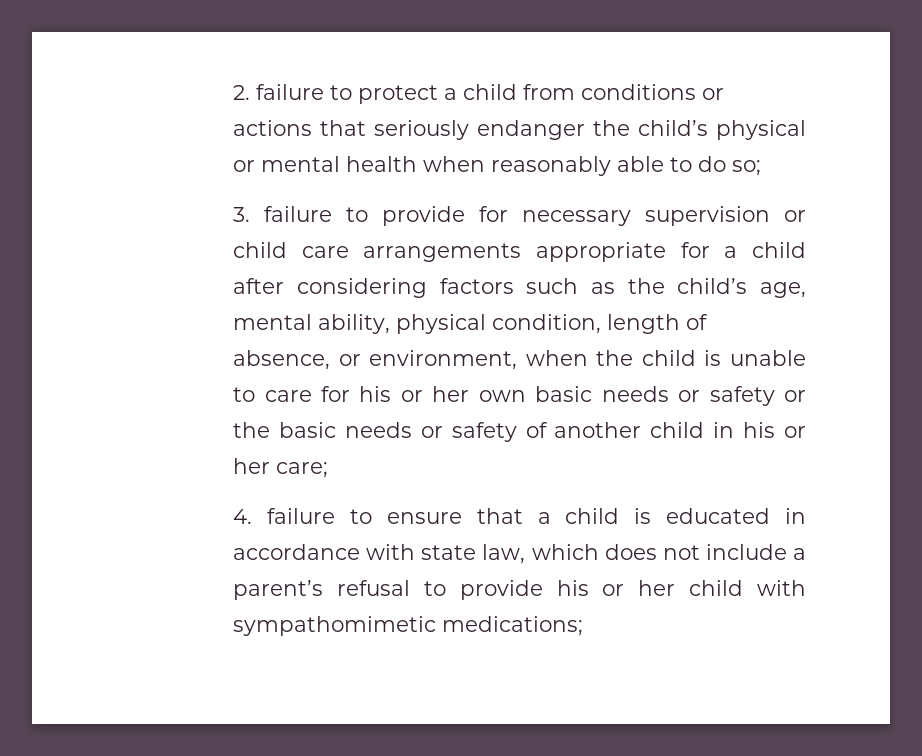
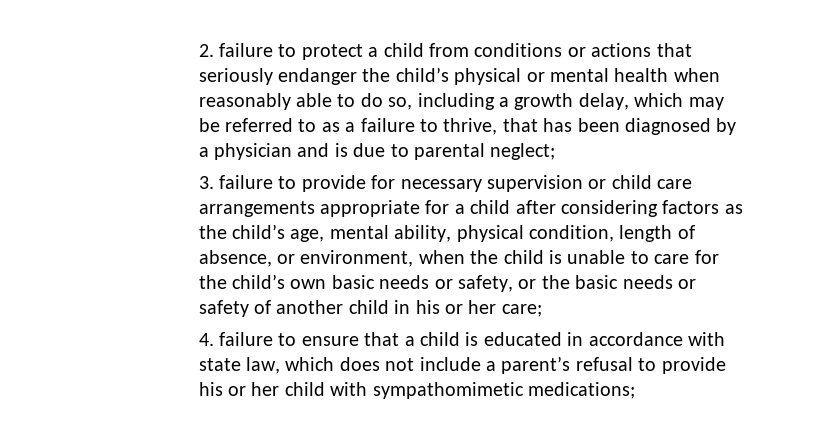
- 2. failure to protect a child from conditions or actions that seriously endanger the child’s physical or mental health when reasonably able to do so;
+ 2. failure to protect a child from conditions or actions that seriously endanger the child’s physical or mental health when reasonably able to do so, including a growth delay, which may be referred to as a failure to thrive, that has been diagnosed by a physician and is due to parental neglect;
- 3. failure to provide for necessary supervision or child care arrangements appropriate for a child after considering factors such as the child’s age, mental ability, physical condition, length of absence, or environment, when the child is unable to care for his or her own basic needs or safety or the basic needs or safety of another child in his or her care;
+ 3. failure to provide for necessary supervision or child care arrangements appropriate for a child after considering factors as the child’s age, mental ability, physical condition, length of absence, or environment, when the child is unable to care for the child’s own basic needs or safety, or the basic needs or safety of another child in his or her care;

